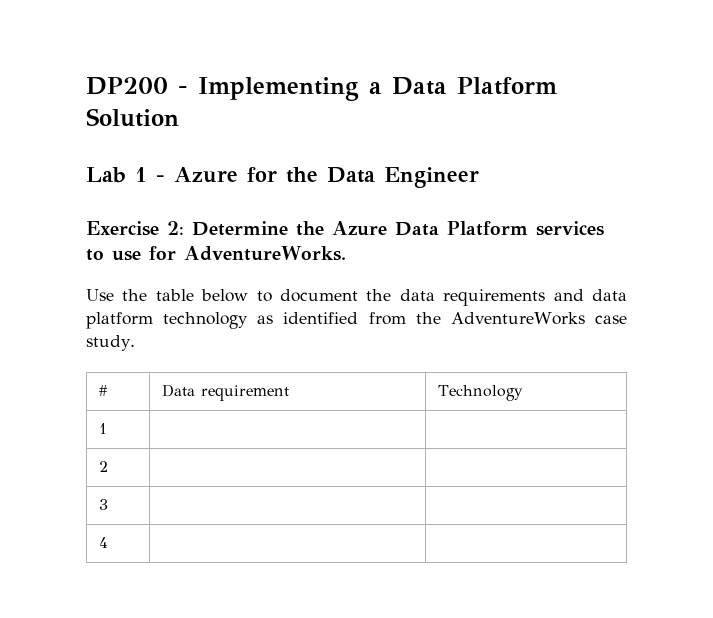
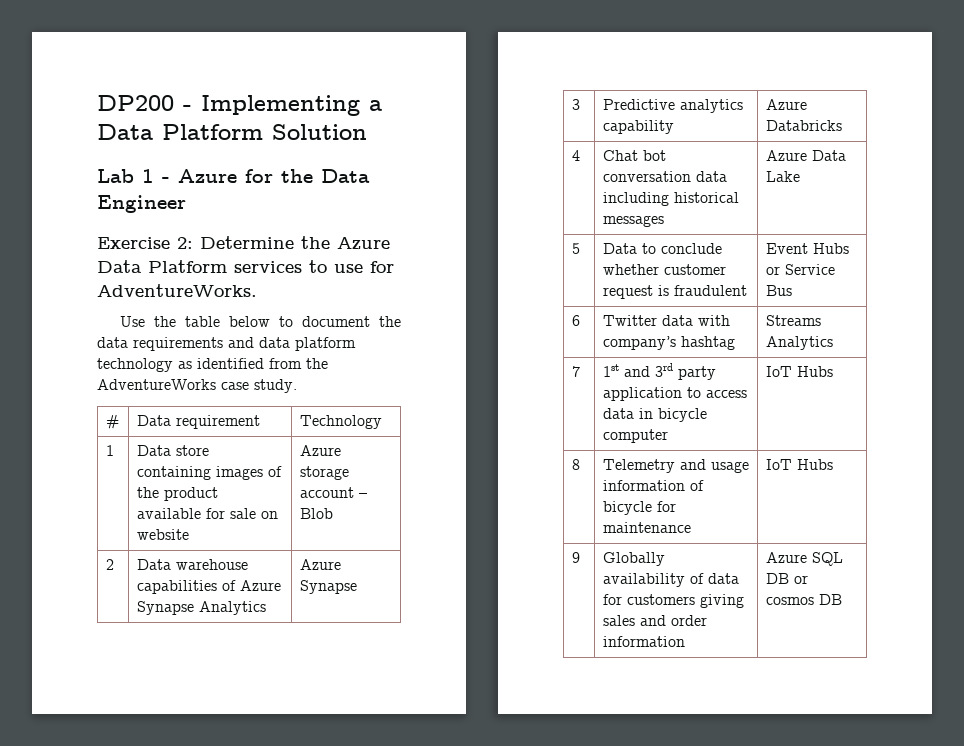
- 1 | |
- 2 | |
- 3 | |
- 4 | |
+ 1 | Data store containing images of the product available for sale on website | Azure storage account – Blob
+ 2 | Data warehouse capabilities of Azure Synapse Analytics | Azure Synapse
+ 3 | Predictive analytics capability | Azure Databricks
+ 4 | Chat bot conversation data including historical messages | Azure Data Lake
+ 5 | Data to conclude whether customer request is fraudulent | Event Hubs or Service Bus
+ 6 | Twitter data with company’s hashtag | Streams Analytics
+ 7 | 1st and 3rd party application to access data in bicycle computer | IoT Hubs
+ 8 | Telemetry and usage information of bicycle for maintenance | IoT Hubs
+ 9 | Globally availability of data for customers giving sales and order information | Azure SQL DB or cosmos DB

